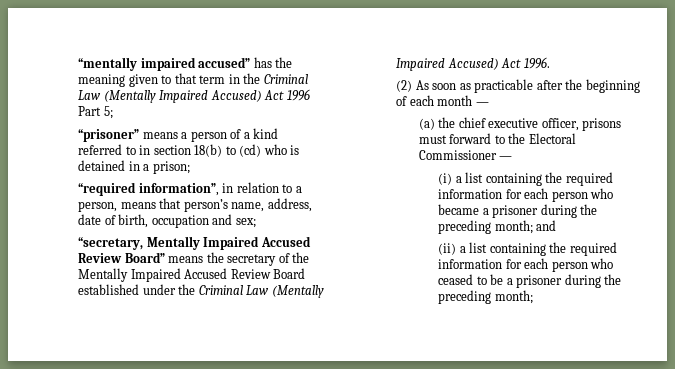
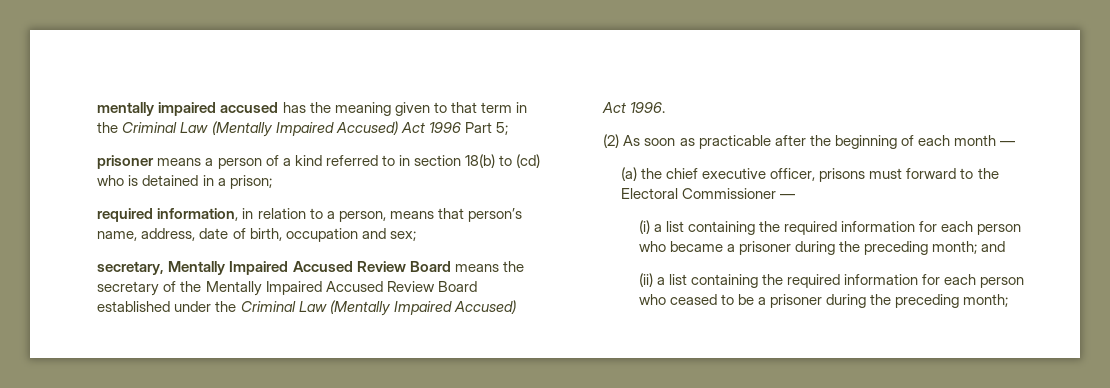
- “mentally impaired accused” has the meaning given to that term in the Criminal Law (Mentally Impaired Accused) Act 1996 Part 5;
+ mentally impaired accused has the meaning given to that term in the Criminal Law (Mentally Impaired Accused) Act 1996 Part 5;
- “prisoner” means a person of a kind referred to in section 18(b) to (cd) who is detained in a prison;
+ prisoner means a person of a kind referred to in section 18(b) to (cd) who is detained in a prison;
- “required information”, in relation to a person, means that person’s name, address, date of birth, occupation and sex;
+ required information, in relation to a person, means that person’s name, address, date of birth, occupation and sex;
- “secretary, Mentally Impaired Accused Review Board” means the secretary of the Mentally Impaired Accused Review Board established under the Criminal Law (Mentally Impaired Accused) Act 1996.
+ secretary, Mentally Impaired Accused Review Board means the secretary of the Mentally Impaired Accused Review Board established under the Criminal Law (Mentally Impaired Accused) Act 1996.

